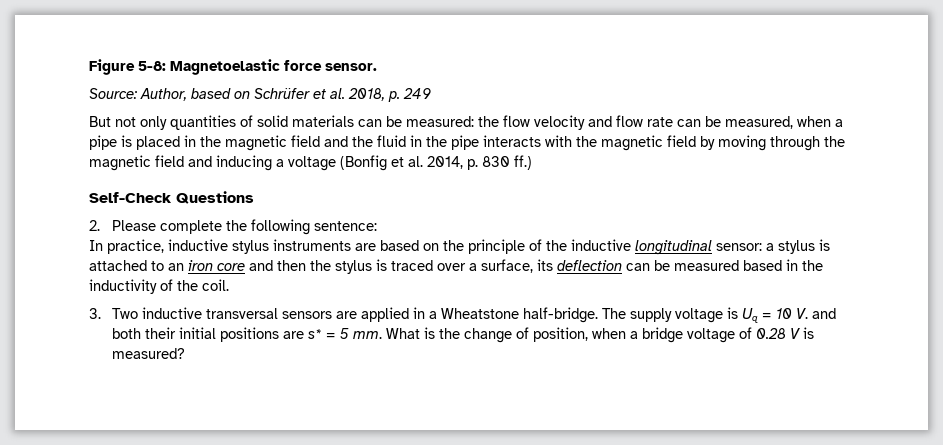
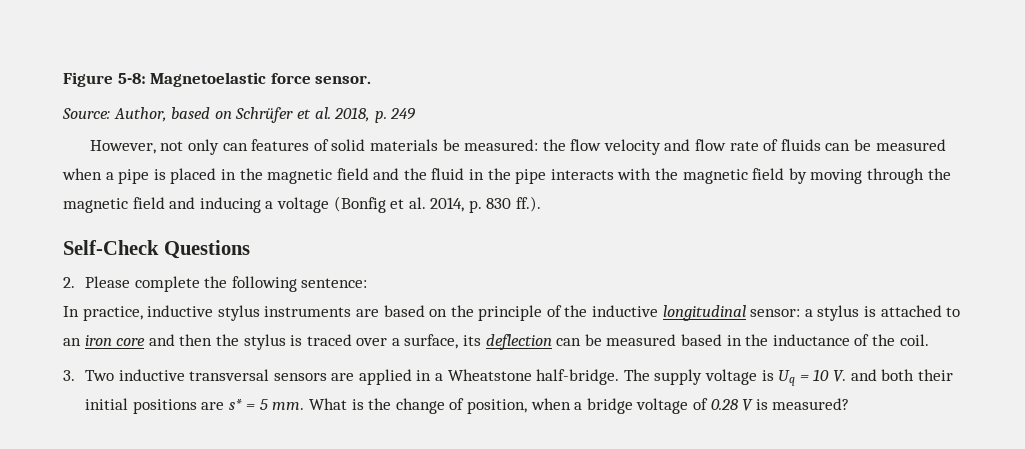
- But not only quantities of solid materials can be measured: the flow velocity and flow rate can be measured, when a pipe is placed in the magnetic field and the fluid in the pipe interacts with the magnetic field by moving through the magnetic field and inducing a voltage (Bonfig et al. 2014, p. 830 ff.)
+ However, not only can features of solid materials be measured: the flow velocity and flow rate of fluids can be measured when a pipe is placed in the magnetic field and the fluid in the pipe interacts with the magnetic field by moving through the magnetic field and inducing a voltage (Bonfig et al. 2014, p. 830 ff.).
- In practice, inductive stylus instruments are based on the principle of the inductive longitudinal sensor: a stylus is attached to an iron core and then the stylus is traced over a surface, its deflection can be measured based in the inductivity of the coil.
+ In practice, inductive stylus instruments are based on the principle of the inductive longitudinal sensor: a stylus is attached to an iron core and then the stylus is traced over a surface, its deflection can be measured based in the inductance of the coil.

